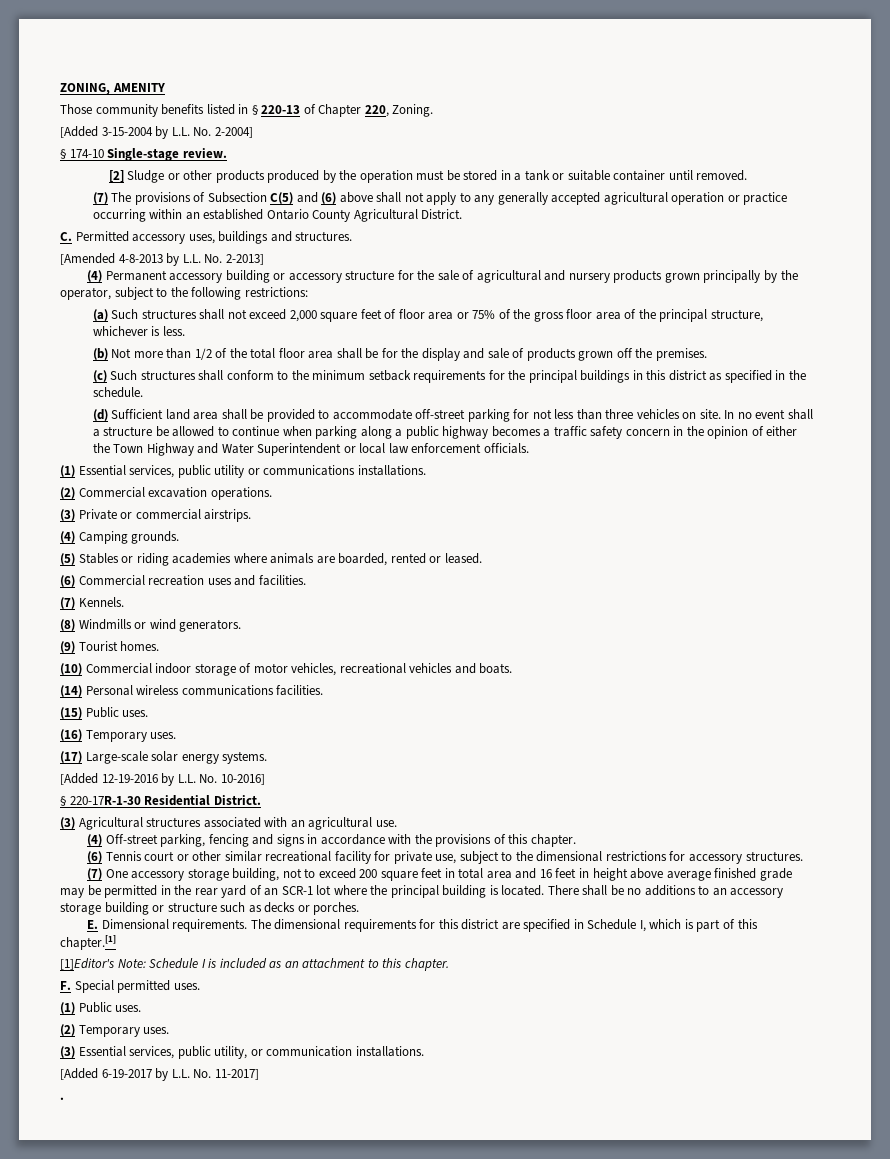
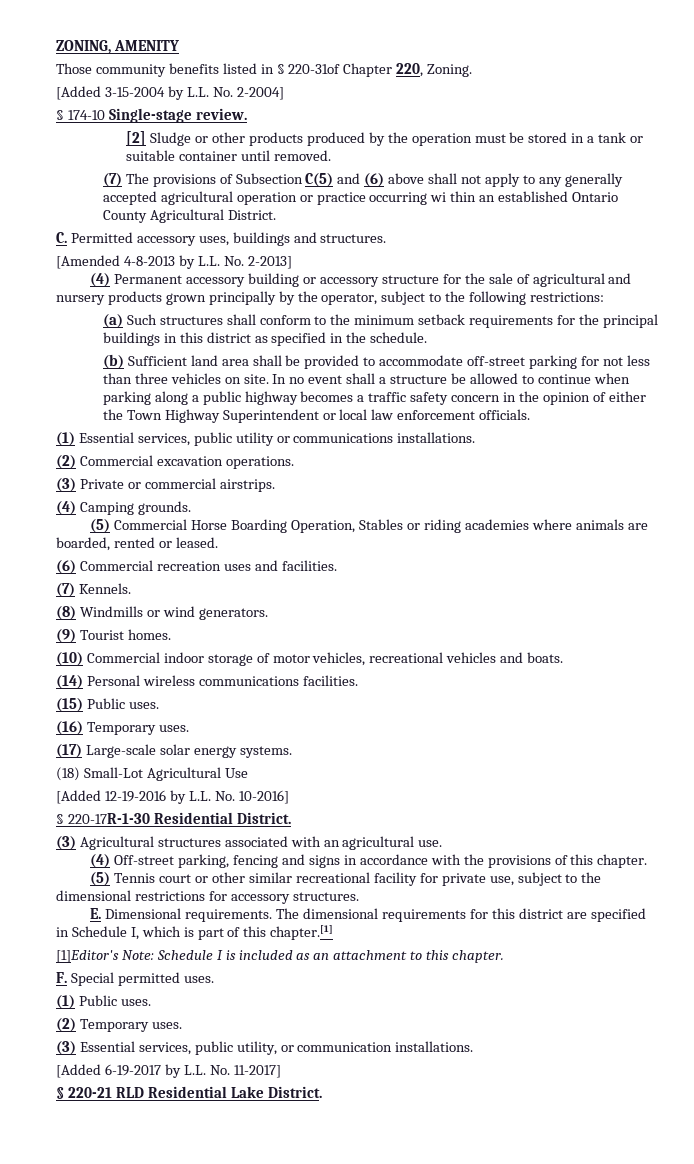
- Those community benefits listed in § 220-13 of Chapter 220, Zoning.
+ Those community benefits listed in § 220-31of Chapter 220, Zoning.
- (7) The provisions of Subsection C(5) and (6) above shall not apply to any generally accepted agricultural operation or practice occurring within an established Ontario County Agricultural District.
+ (7) The provisions of Subsection C(5) and (6) above shall not apply to any generally accepted agricultural operation or practice occurring wi thin an established Ontario County Agricultural District.
- (a) Such structures shall not exceed 2,000 square feet of floor area or 75% of the gross floor area of the principal structure, whichever is less.
- (b) Not more than 1/2 of the total floor area shall be for the display and sale of products grown off the premises.
- (c) Such structures shall conform to the minimum setback requirements for the principal buildings in this district as specified in the schedule.
+ (a) Such structures shall conform to the minimum setback requirements for the principal buildings in this district as specified in the schedule.
- (d) Sufficient land area shall be provided to accommodate off-street parking for not less than three vehicles on site.
+ (b) Sufficient land area shall be provided to accommodate off-street parking for not less than three vehicles on site.
- In no event shall a structure be allowed to continue when parking along a public highway becomes a traffic safety concern in the opinion of either the Town Highway and Water Superintendent or local law enforcement officials.
+ In no event shall a structure be allowed to continue when parking along a public highway becomes a traffic safety concern in the opinion of either the Town Highway Superintendent or local law enforcement officials.
- (5) Stables or riding academies where animals are boarded, rented or leased.
+ (5) Commercial Horse Boarding Operation, Stables or riding academies where animals are boarded, rented or leased.
+ (18) Small-Lot Agricultural Use
- (6) Tennis court or other similar recreational facility for private use, subject to the dimensional restrictions for accessory structures.
+ (5) Tennis court or other similar recreational facility for private use, subject to the dimensional restrictions for accessory structures.
- (7) One accessory storage building, not to exceed 200 square feet in total area and 16 feet in height above average finished grade may be permitted in the rear yard of an SCR-1 lot where the principal building is located. There shall be no additions to an accessory storage building or structure such as decks or porches.
- .
+ § 220-21 RLD Residential Lake District.

